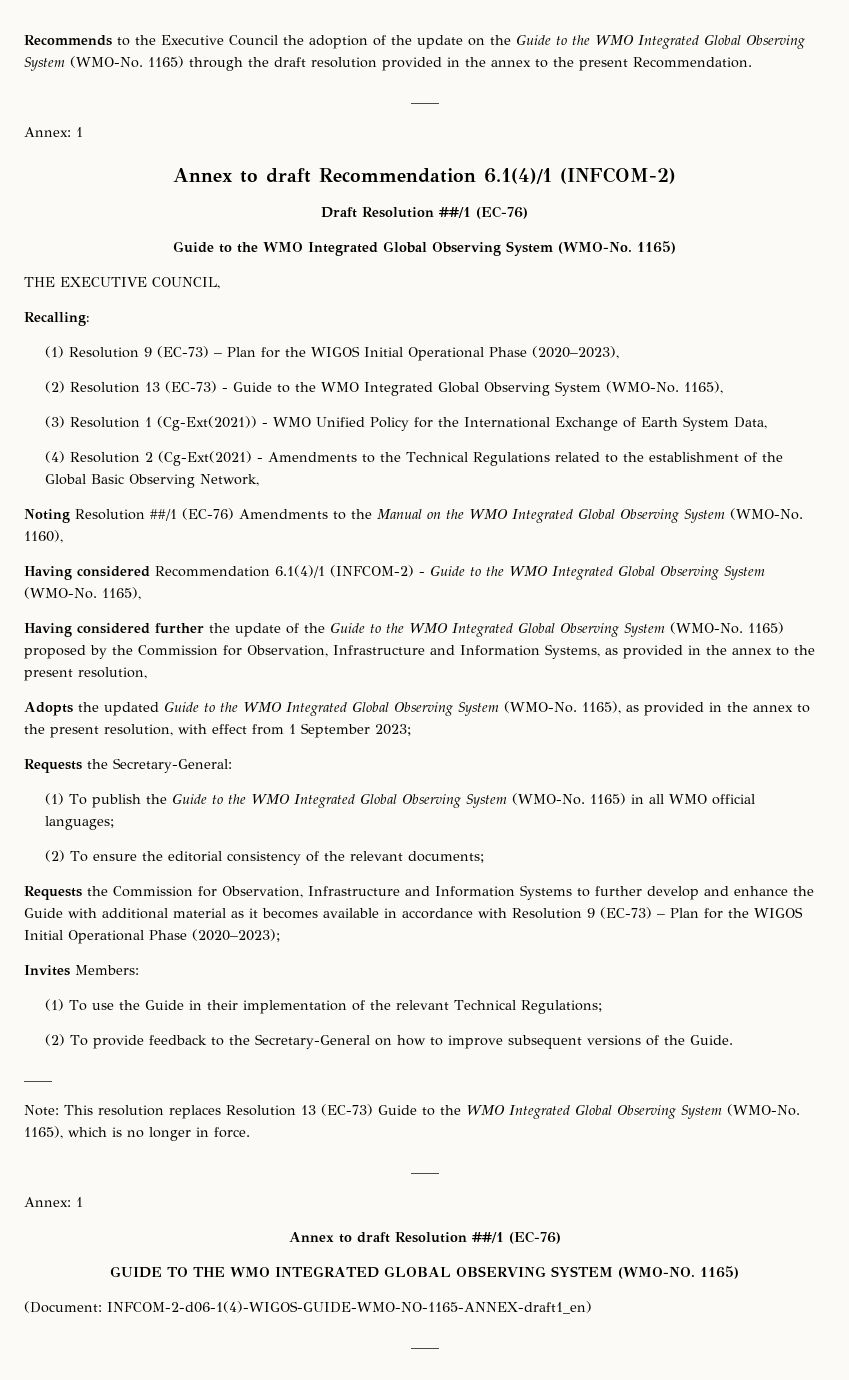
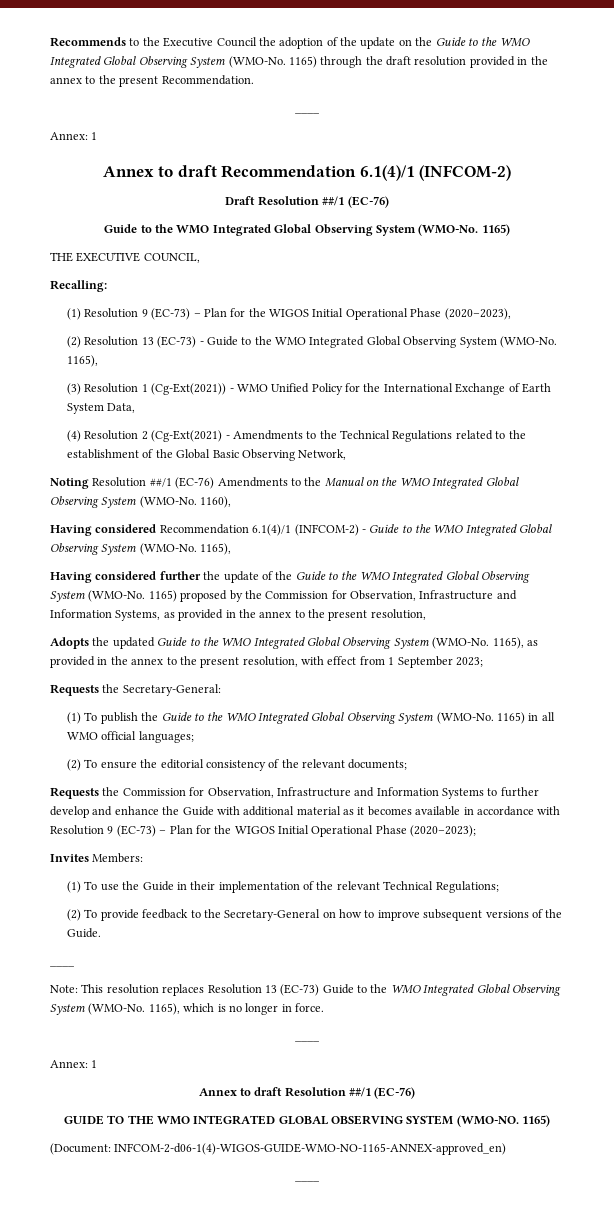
- (Document: INFCOM-2-d06-1(4)-WIGOS-GUIDE-WMO-NO-1165-ANNEX-draft1_en)
+ (Document: INFCOM-2-d06-1(4)-WIGOS-GUIDE-WMO-NO-1165-ANNEX-approved_en)

